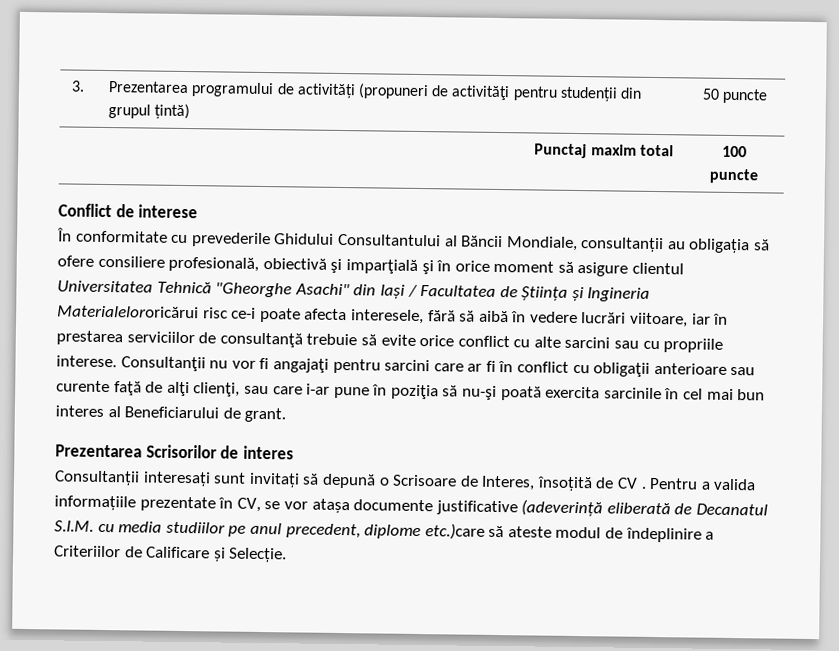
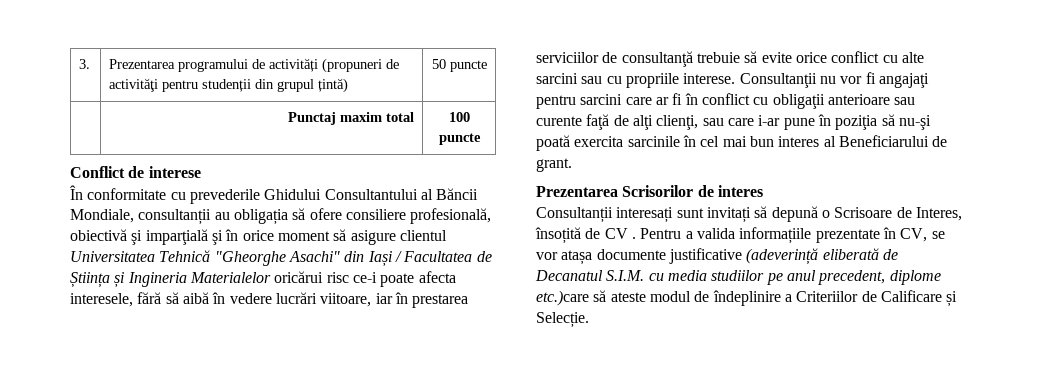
- În conformitate cu prevederile Ghidului Consultantului al Băncii Mondiale, consultanții au obligația să ofere consiliere profesională, obiectivă şi imparţială şi în orice moment să asigure clientul Universitatea Tehnică "Gheorghe Asachi" din Iași / Facultatea de Știința și Ingineria Materialelororicărui risc ce-i poate afecta interesele, fără să aibă în vedere lucrări viitoare, iar în prestarea serviciilor de consultanţă trebuie să evite orice conflict cu alte sarcini sau cu propriile interese.
+ În conformitate cu prevederile Ghidului Consultantului al Băncii Mondiale, consultanții au obligația să ofere consiliere profesională, obiectivă şi imparţială şi în orice moment să asigure clientul Universitatea Tehnică "Gheorghe Asachi" din Iași / Facultatea de Știința și Ingineria Materialelor oricărui risc ce-i poate afecta interesele, fără să aibă în vedere lucrări viitoare, iar în prestarea serviciilor de consultanţă trebuie să evite orice conflict cu alte sarcini sau cu propriile interese.

